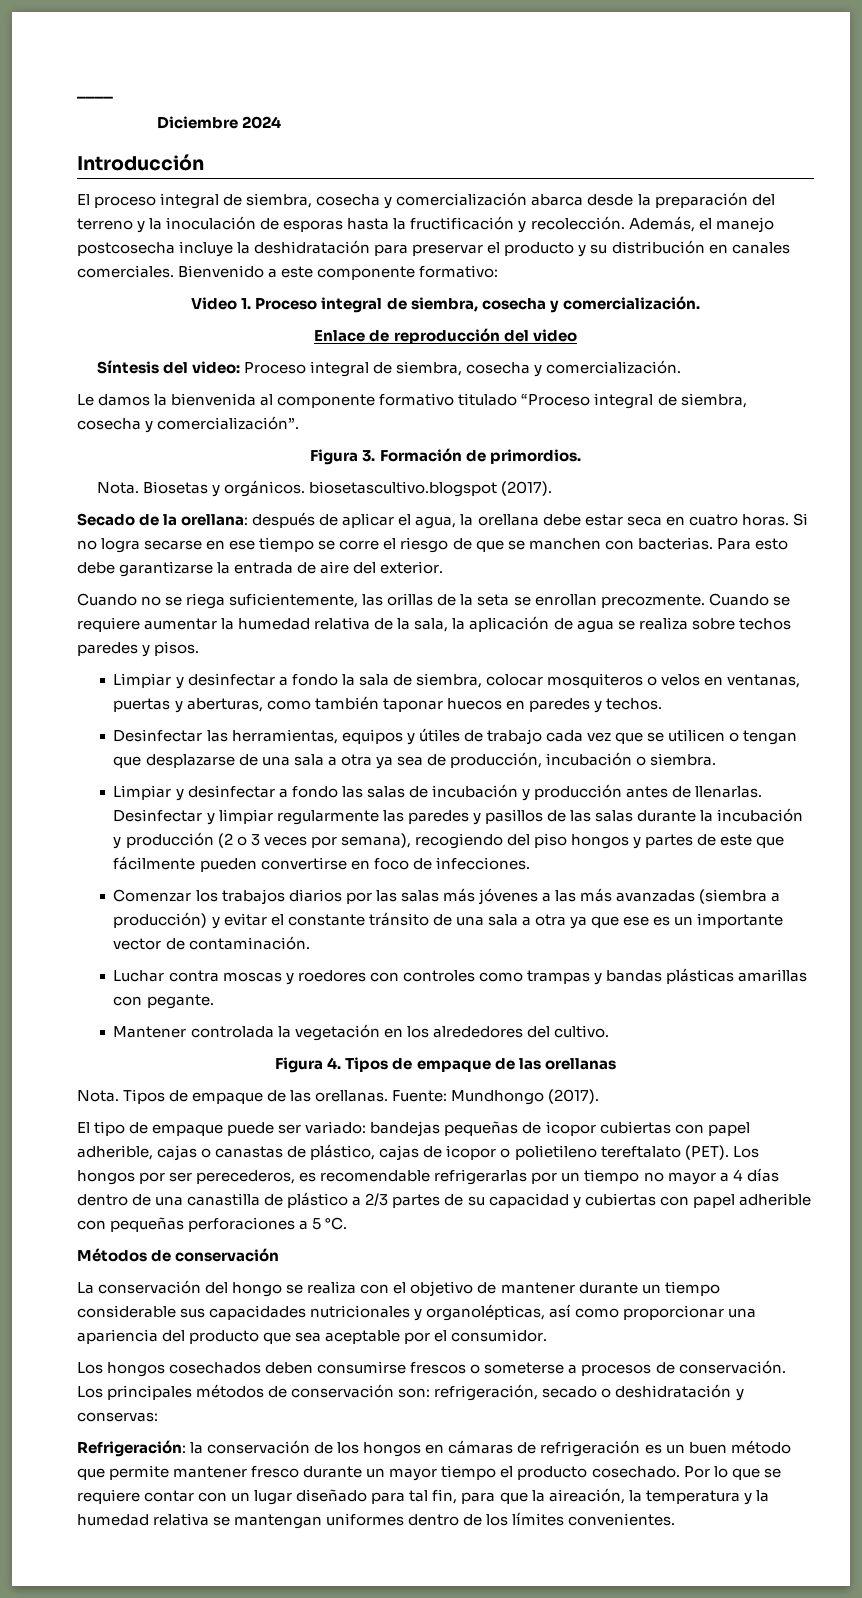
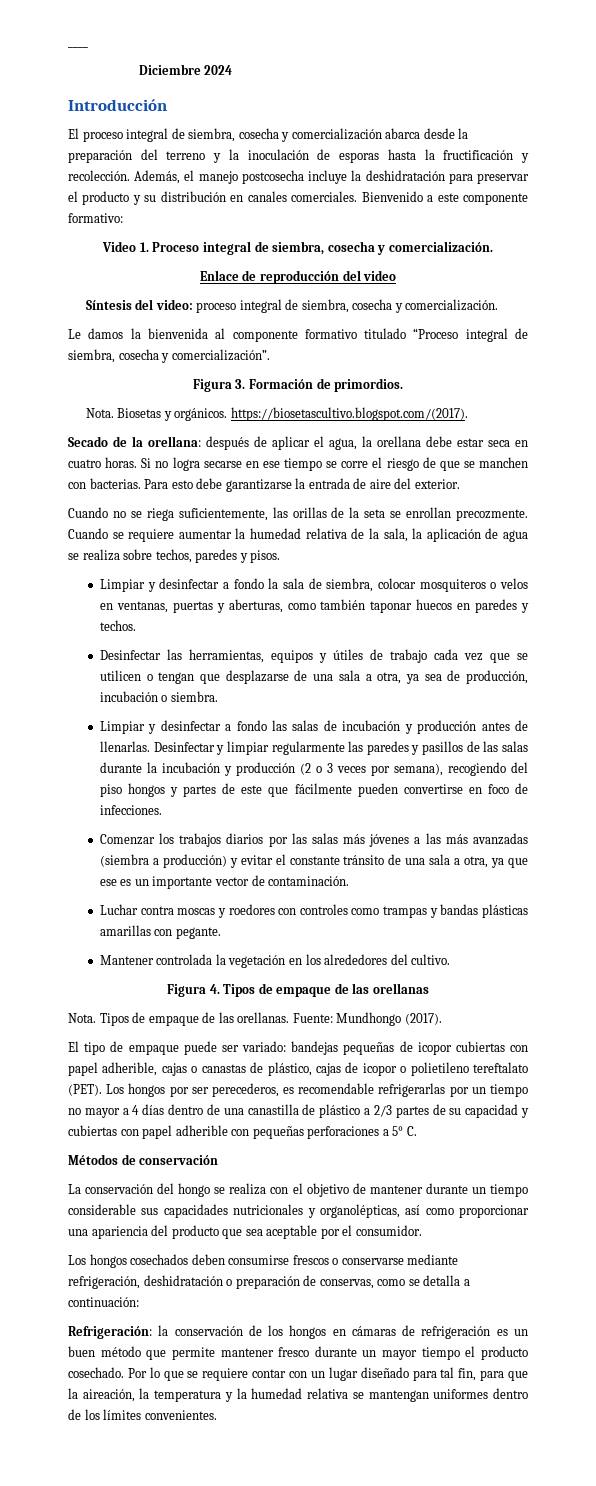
- Síntesis del video: Proceso integral de siembra, cosecha y comercialización.
+ Síntesis del video: proceso integral de siembra, cosecha y comercialización.
- Biosetas y orgánicos. biosetascultivo.blogspot (2017).
+ Biosetas y orgánicos. https://biosetascultivo.blogspot.com/(2017).
- Cuando se requiere aumentar la humedad relativa de la sala, la aplicación de agua se realiza sobre techos paredes y pisos.
+ Cuando se requiere aumentar la humedad relativa de la sala, la aplicación de agua se realiza sobre techos, paredes y pisos.
- Desinfectar las herramientas, equipos y útiles de trabajo cada vez que se utilicen o tengan que desplazarse de una sala a otra ya sea de producción, incubación o siembra.
+ Desinfectar las herramientas, equipos y útiles de trabajo cada vez que se utilicen o tengan que desplazarse de una sala a otra, ya sea de producción, incubación o siembra.
- Comenzar los trabajos diarios por las salas más jóvenes a las más avanzadas (siembra a producción) y evitar el constante tránsito de una sala a otra ya que ese es un importante vector de contaminación.
+ Comenzar los trabajos diarios por las salas más jóvenes a las más avanzadas (siembra a producción) y evitar el constante tránsito de una sala a otra, ya que ese es un importante vector de contaminación.
- Los hongos por ser perecederos, es recomendable refrigerarlas por un tiempo no mayor a 4 días dentro de una canastilla de plástico a 2/3 partes de su capacidad y cubiertas con papel adherible con pequeñas perforaciones a 5 °C.
+ Los hongos por ser perecederos, es recomendable refrigerarlas por un tiempo no mayor a 4 días dentro de una canastilla de plástico a 2/3 partes de su capacidad y cubiertas con papel adherible con pequeñas perforaciones a 5° C.
- Los hongos cosechados deben consumirse frescos o someterse a procesos de conservación. Los principales métodos de conservación son: refrigeración, secado o deshidratación y conservas:
+ Los hongos cosechados deben consumirse frescos o conservarse mediante refrigeración, deshidratación o preparación de conservas, como se detalla a continuación:

